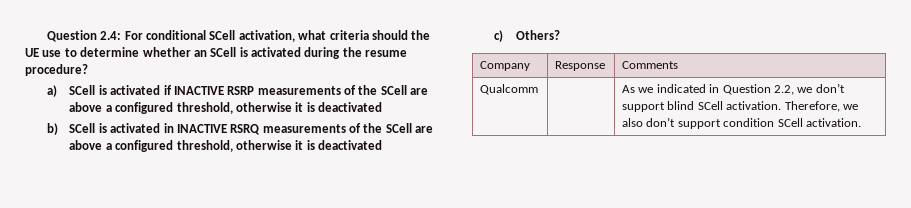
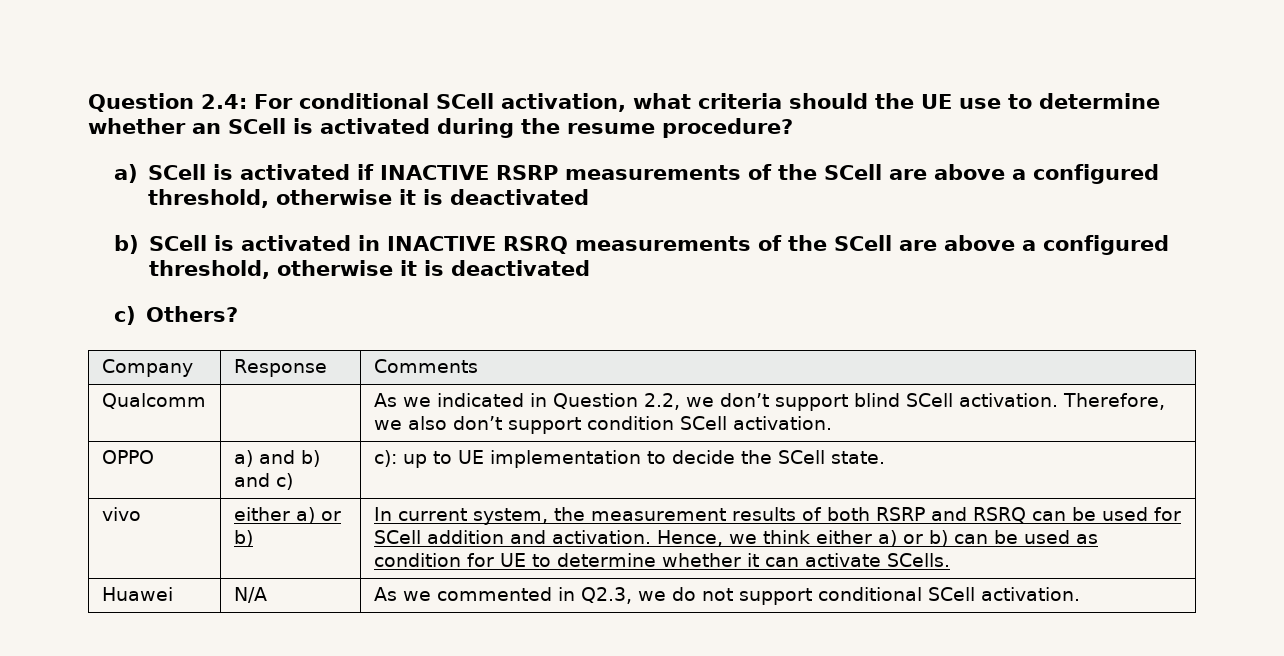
+ OPPO | a) and b) and c) | c): up to UE implementation to decide the SCell state.
+ vivo | either a) or b) | In current system, the measurement results of both RSRP and RSRQ can be used for SCell addition and activation. Hence, we think either a) or b) can be used as condition for UE to determine whether it can activate SCells.
+ Huawei | N/A | As we commented in Q2.3, we do not support conditional SCell activation.

